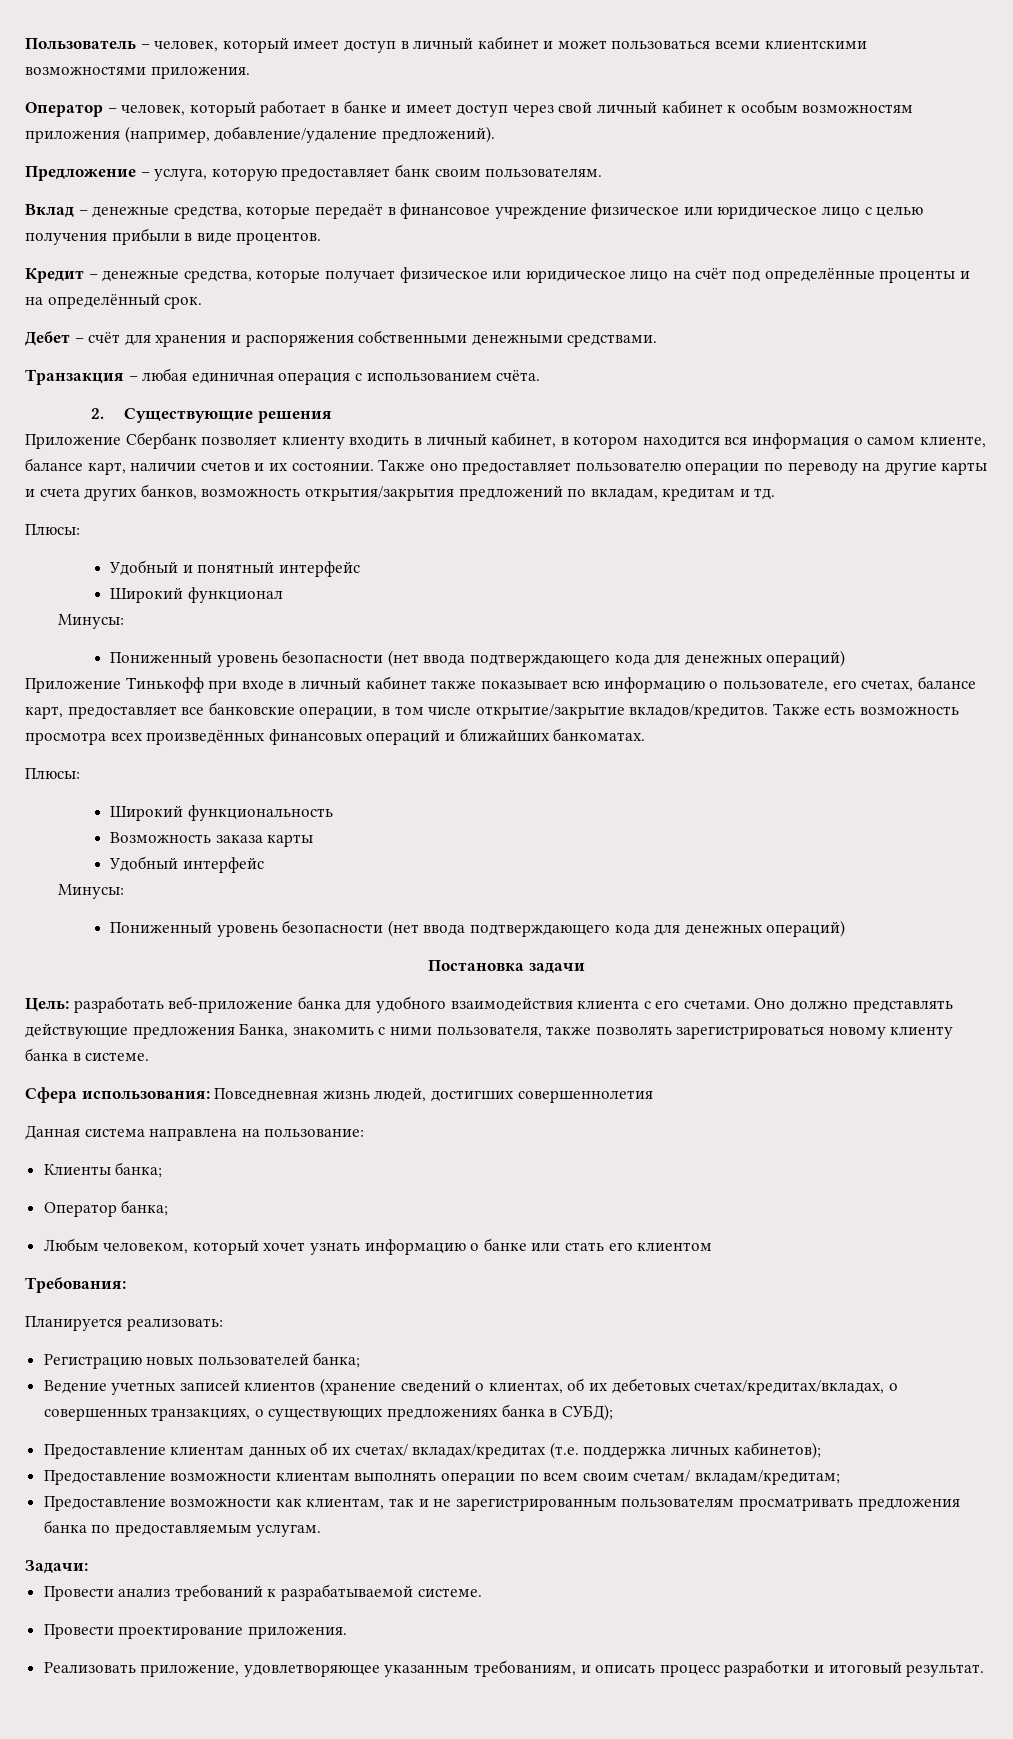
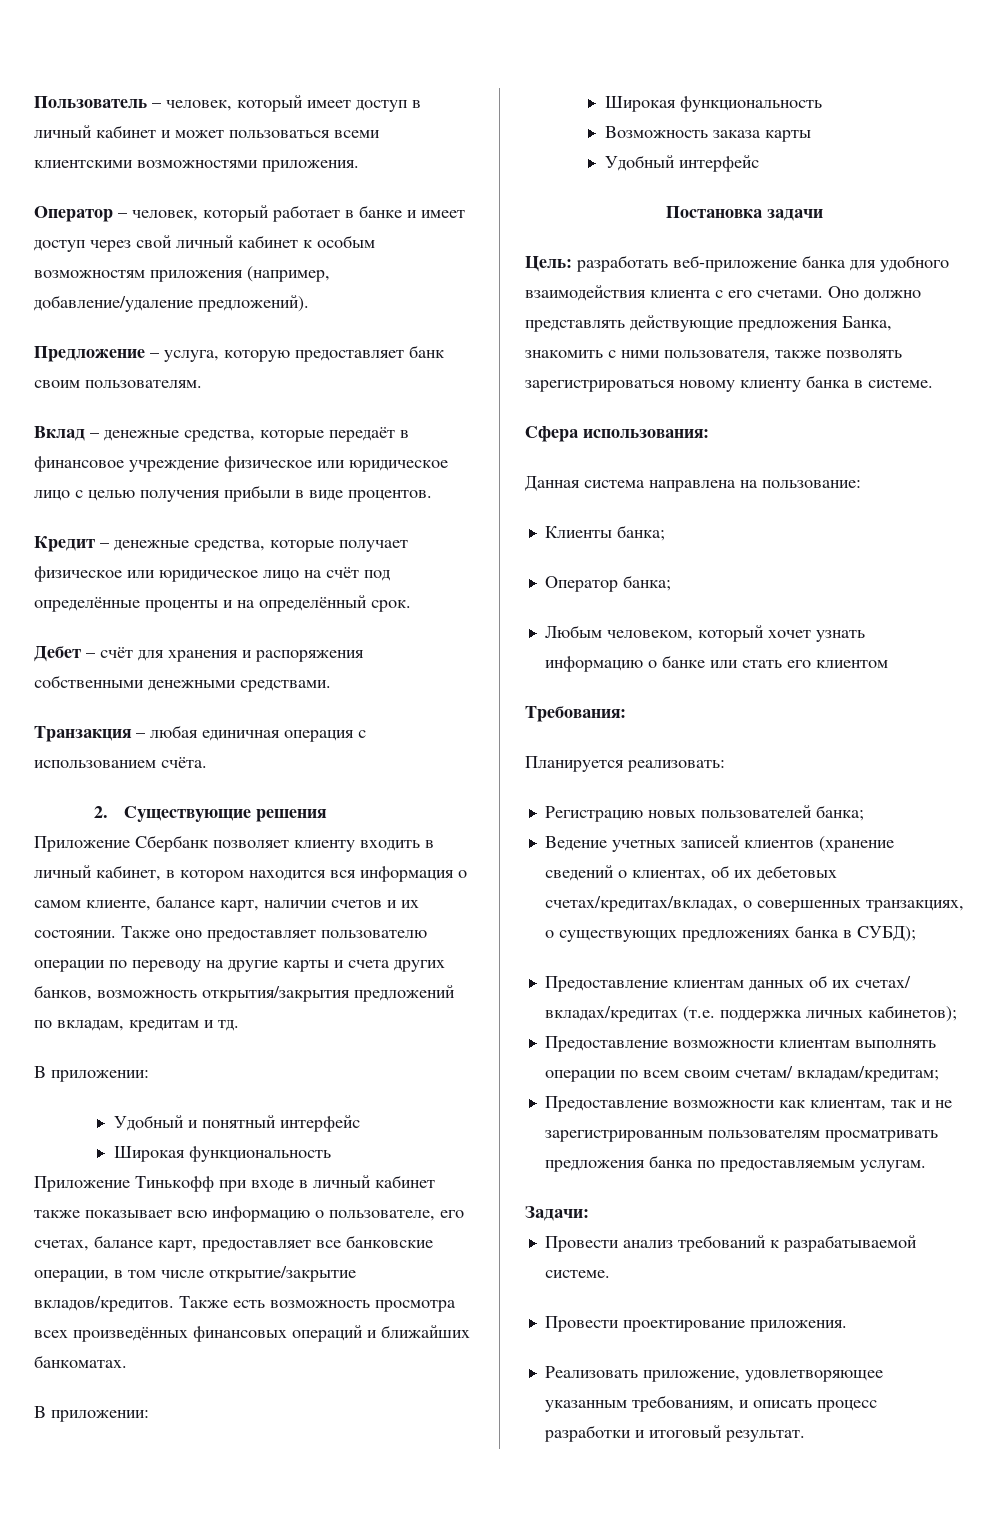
  Также оно предоставляет пользователю операции по переводу на другие карты и счета других банков, возможность открытия/закрытия предложений по вкладам, кредитам и тд.
- Плюсы:
+ В приложении:
  Удобный и понятный интерфейс
- Широкий функционал
- Минусы:
- Пониженный уровень безопасности (нет ввода подтверждающего кода для денежных операций)
+ Широкая функциональность
  Также есть возможность просмотра всех произведённых финансовых операций и ближайших банкоматах.
- Плюсы:
- Широкий функциональность
+ В приложении:
+ Широкая функциональность
  Удобный интерфейс
- Минусы:
- Пониженный уровень безопасности (нет ввода подтверждающего кода для денежных операций)
- Сфера использования: Повседневная жизнь людей, достигших совершеннолетия
+ Сфера использования:

